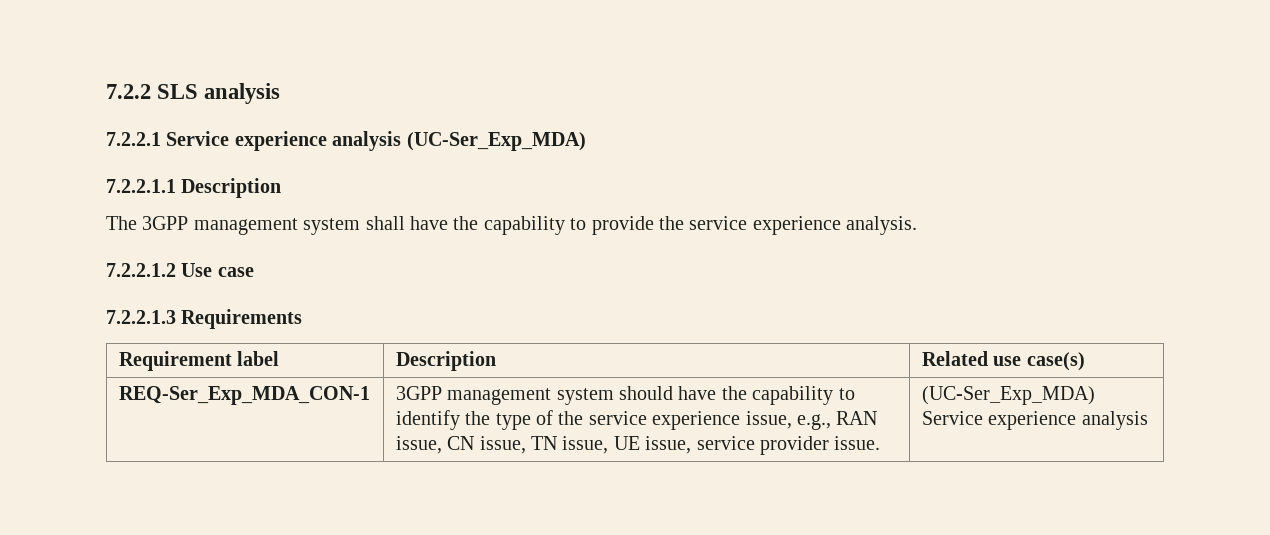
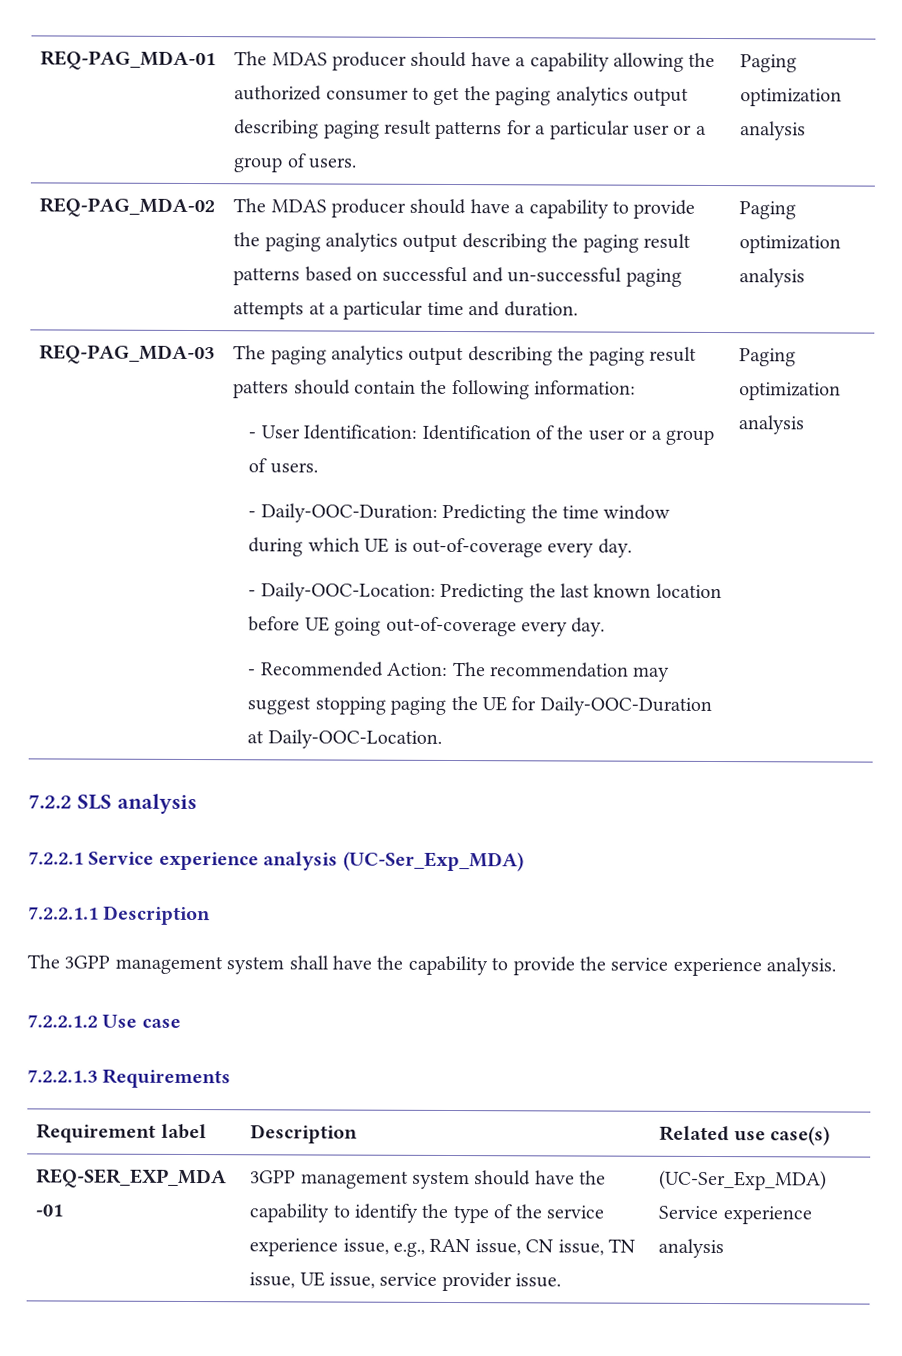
+ REQ-PAG_MDA-01 | The MDAS producer should have a capability allowing the authorized consumer to get the paging analytics output describing paging result patterns for a particular user or a group of users. | Paging optimization analysis
+ REQ-PAG_MDA-02 | The MDAS producer should have a capability to provide the paging analytics output describing the paging result patterns based on successful and un-successful paging attempts at a particular time and duration. | Paging optimization analysis
+ REQ-PAG_MDA-03 | The paging analytics output describing the paging result patters should contain the following information:
+ - User Identification: Identification of the user or a group of users.
+ - Daily-OOC-Duration: Predicting the time window during which UE is out-of-coverage every day.
+ - Daily-OOC-Location: Predicting the last known location before UE going out-of-coverage every day.
+ - Recommended Action: The recommendation may suggest stopping paging the UE for Daily-OOC-Duration at Daily-OOC-Location. | Paging optimization analysis
- REQ-Ser_Exp_MDA_CON-1 | 3GPP management system should have the capability to identify the type of the service experience issue, e.g., RAN issue, CN issue, TN issue, UE issue, service provider issue. | (UC-Ser_Exp_MDA) Service experience analysis
+ REQ-SER_EXP_MDA -01 | 3GPP management system should have the capability to identify the type of the service experience issue, e.g., RAN issue, CN issue, TN issue, UE issue, service provider issue. | (UC-Ser_Exp_MDA) Service experience analysis

